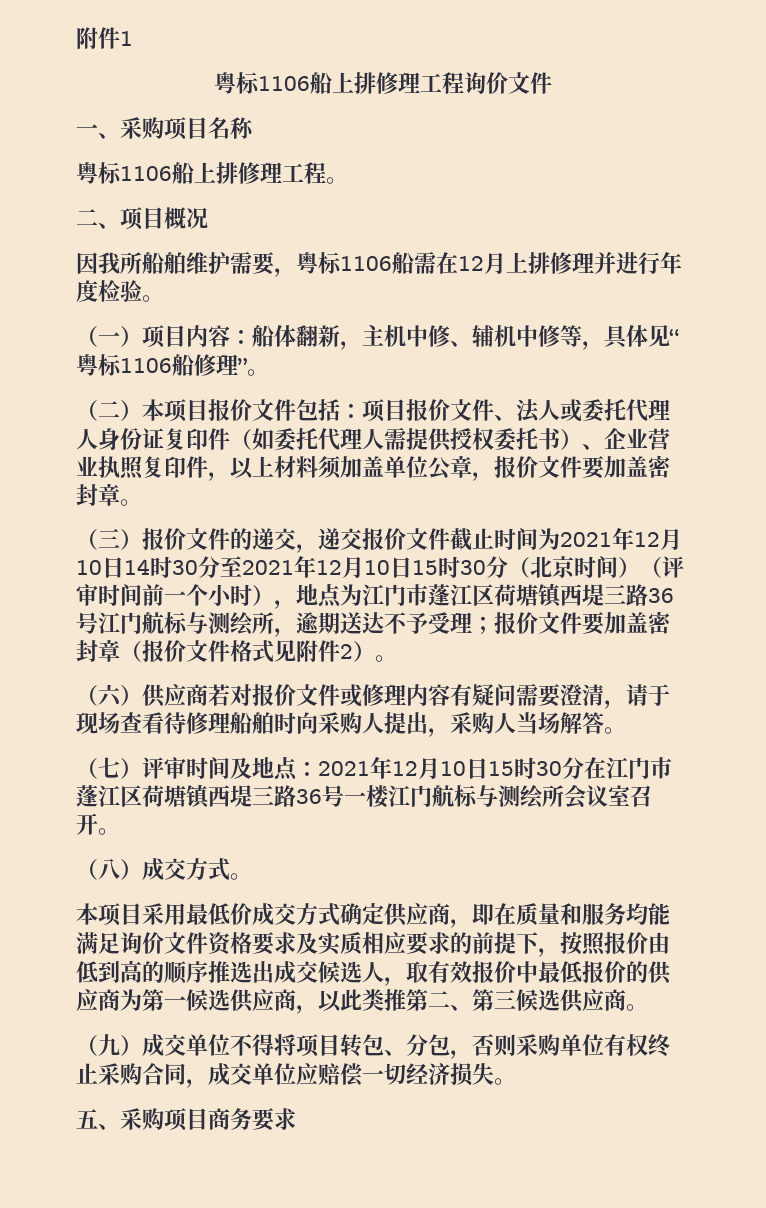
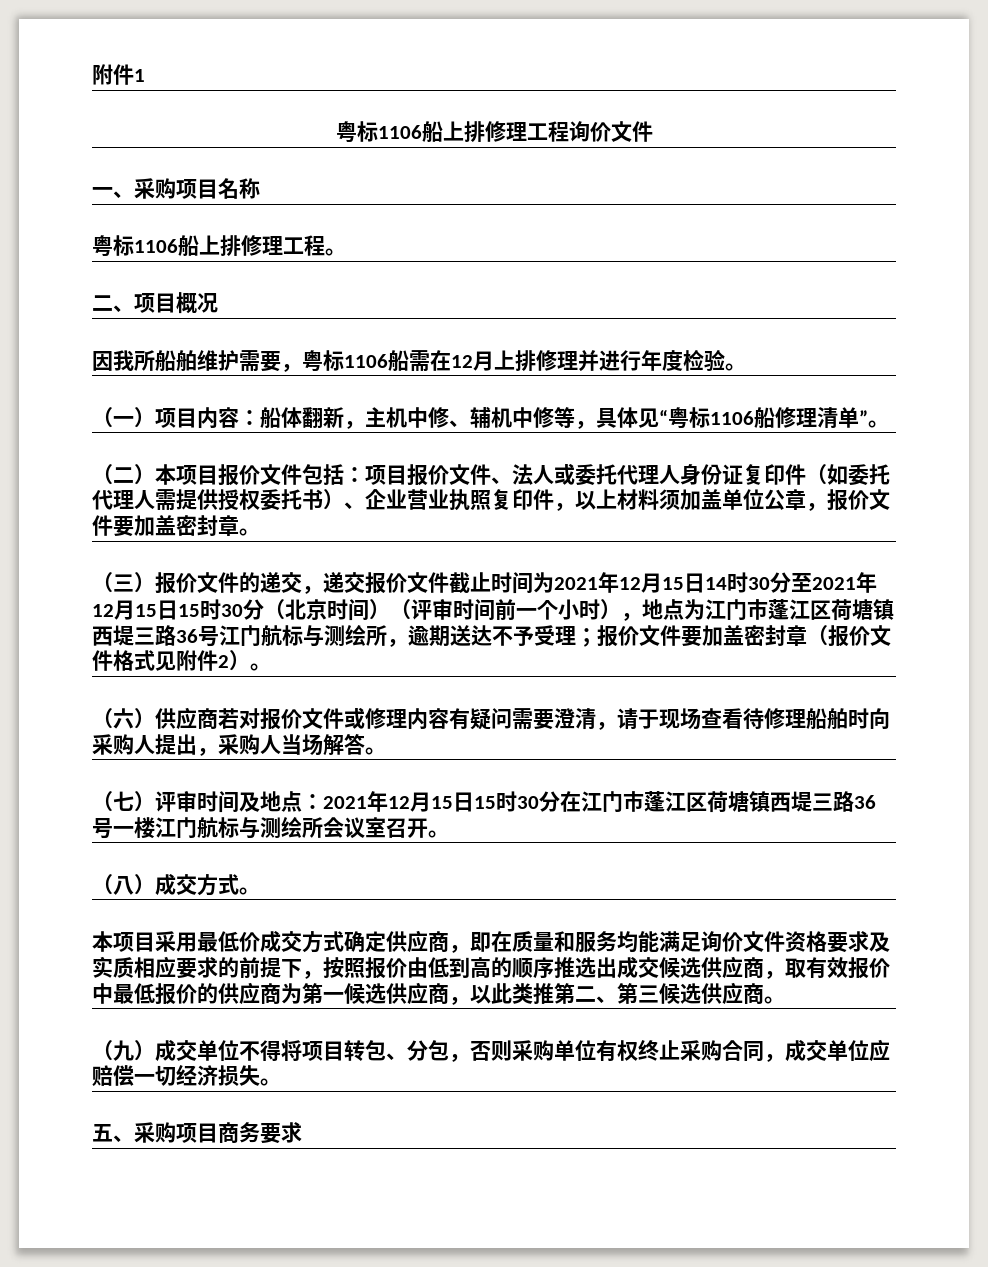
- （一）项目内容：船体翻新，主机中修、辅机中修等，具体见“粤标1106船修理”。
+ （一）项目内容：船体翻新，主机中修、辅机中修等，具体见“粤标1106船修理清单”。
- （三）报价文件的递交，递交报价文件截止时间为2021年12月10日14时30分至2021年12月10日15时30分（北京时间）（评审时间前一个小时），地点为江门市蓬江区荷塘镇西堤三路36号江门航标与测绘所，逾期送达不予受理；
+ （三）报价文件的递交，递交报价文件截止时间为2021年12月15日14时30分至2021年12月15日15时30分（北京时间）（评审时间前一个小时），地点为江门市蓬江区荷塘镇西堤三路36号江门航标与测绘所，逾期送达不予受理；
- （七）评审时间及地点：2021年12月10日15时30分在江门市蓬江区荷塘镇西堤三路36号一楼江门航标与测绘所会议室召开。
+ （七）评审时间及地点：2021年12月15日15时30分在江门市蓬江区荷塘镇西堤三路36号一楼江门航标与测绘所会议室召开。
- 本项目采用最低价成交方式确定供应商，即在质量和服务均能满足询价文件资格要求及实质相应要求的前提下，按照报价由低到高的顺序推选出成交候选人，取有效报价中最低报价的供应商为第一候选供应商，以此类推第二、第三候选供应商。
+ 本项目采用最低价成交方式确定供应商，即在质量和服务均能满足询价文件资格要求及实质相应要求的前提下，按照报价由低到高的顺序推选出成交候选供应商，取有效报价中最低报价的供应商为第一候选供应商，以此类推第二、第三候选供应商。

